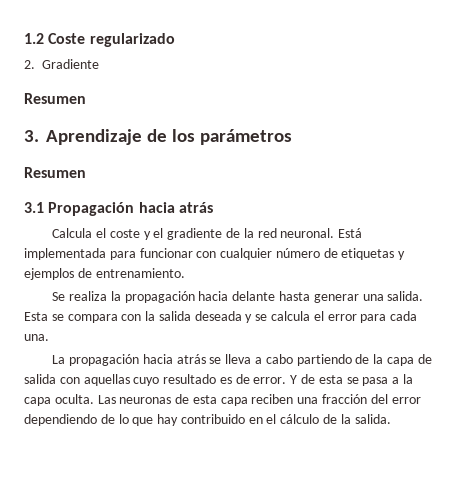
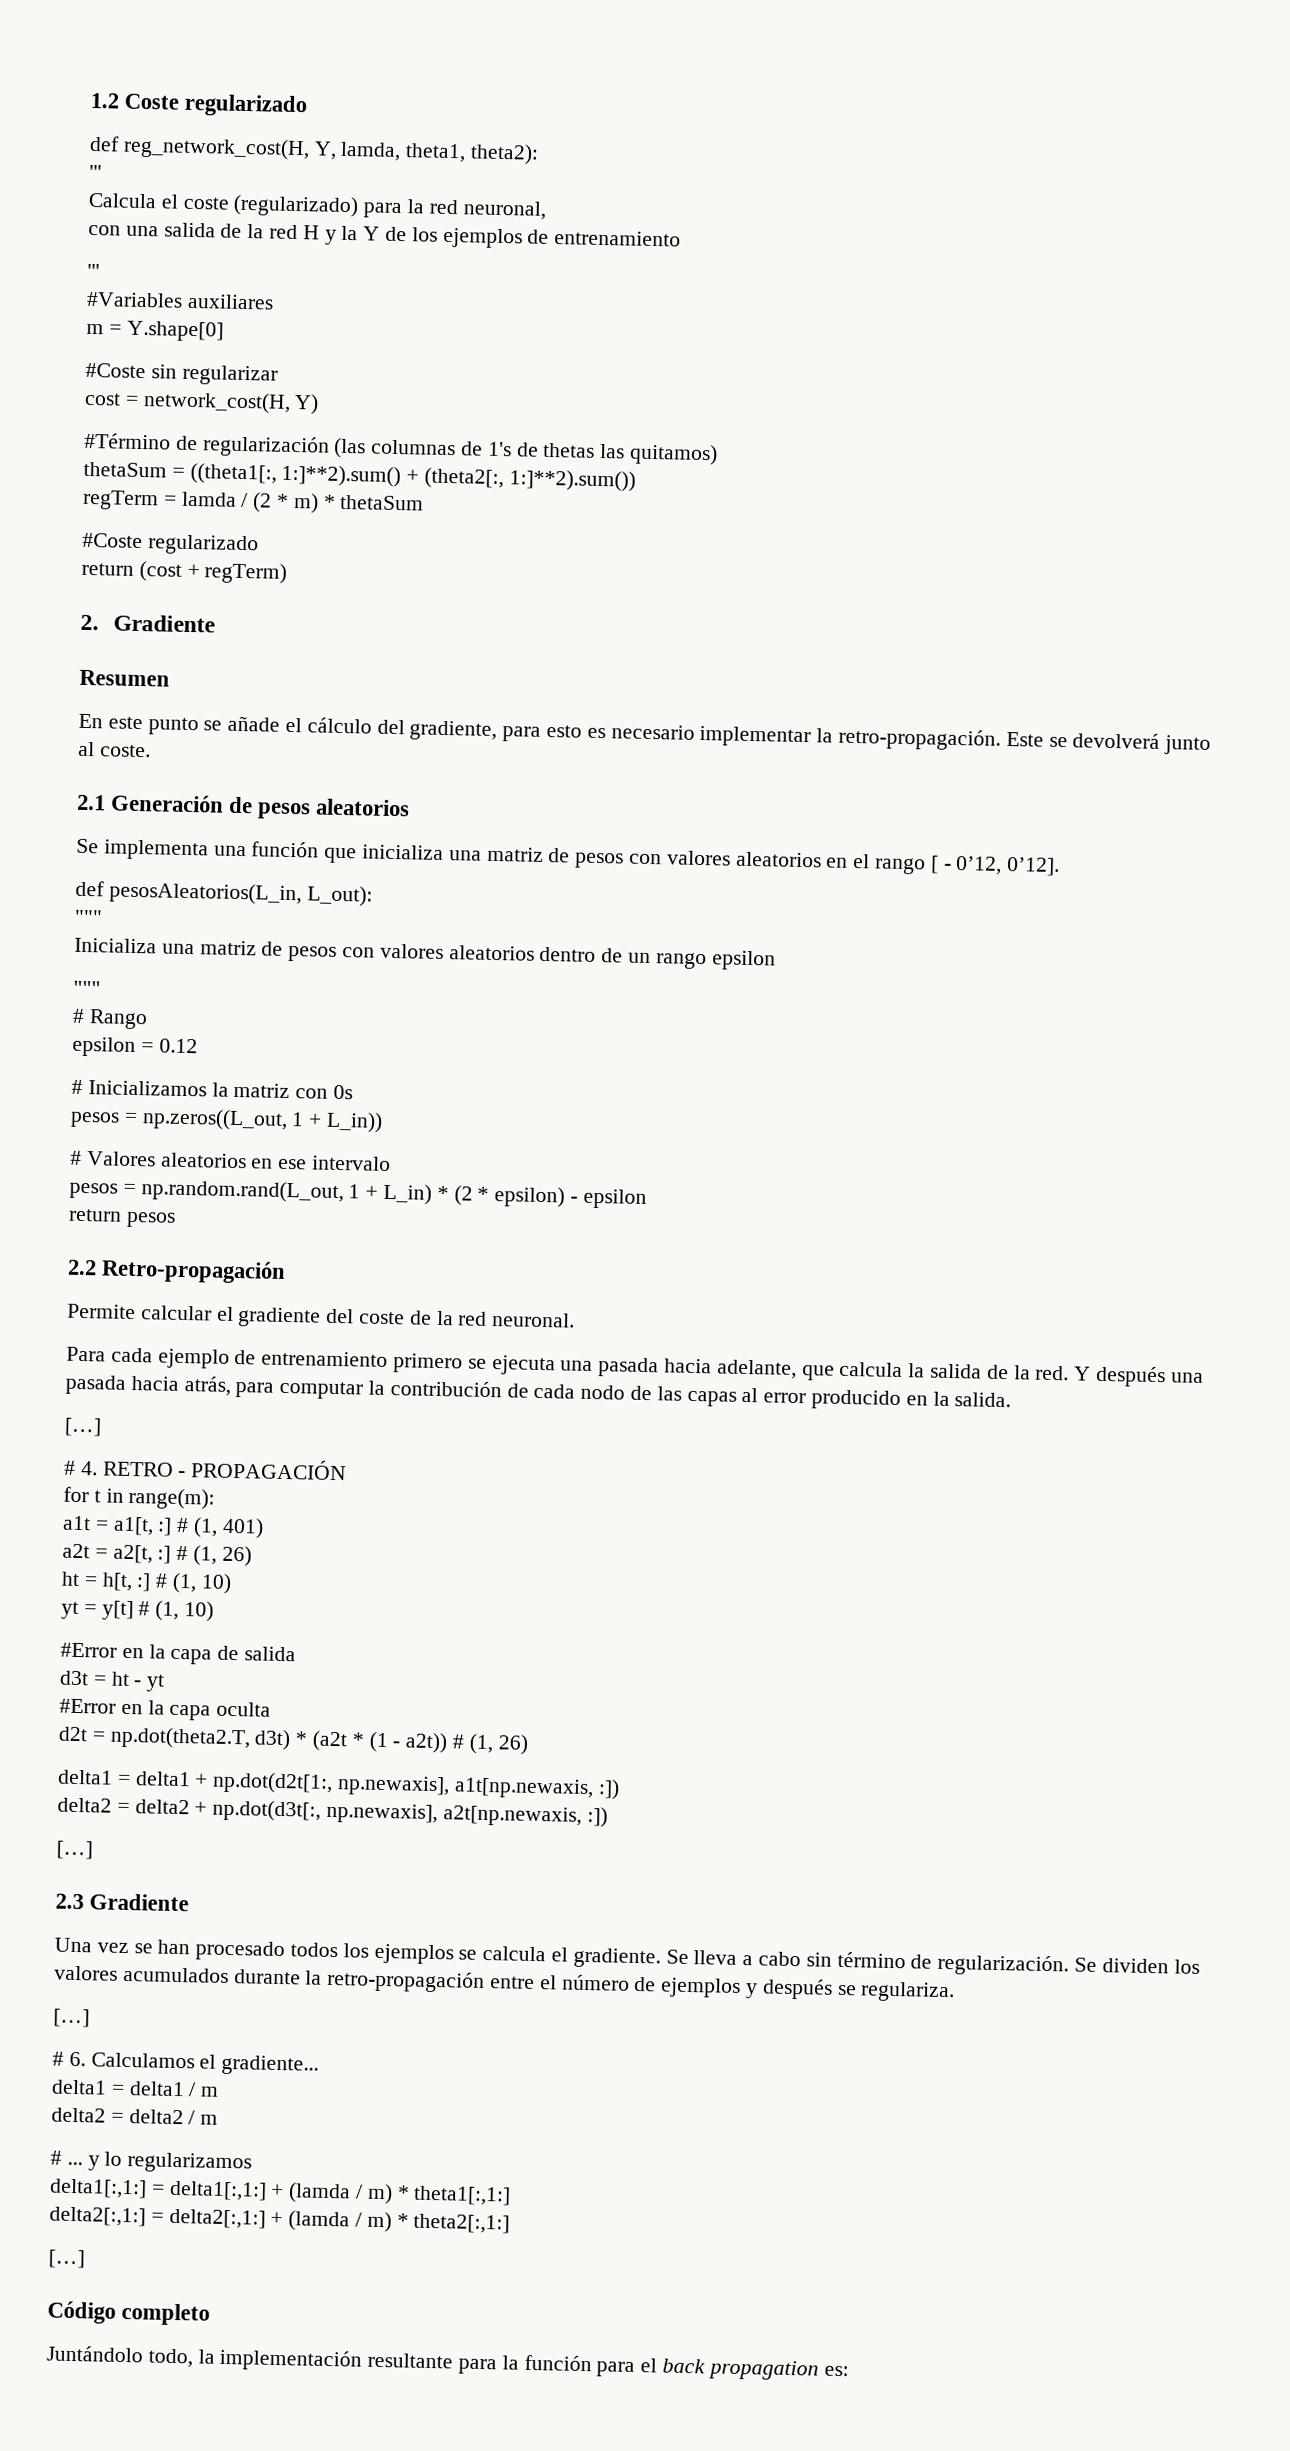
+ def reg_network_cost(H, Y, lamda, theta1, theta2):
+ '''
+ Calcula el coste (regularizado) para la red neuronal,
+ con una salida de la red H y la Y de los ejemplos de entrenamiento
+ '''
+ #Variables auxiliares
+ m = Y.shape[0]
+ #Coste sin regularizar
+ cost = network_cost(H, Y)
+ #Término de regularización (las columnas de 1's de thetas las quitamos)
+ thetaSum = ((theta1[:, 1:]**2).sum() + (theta2[:, 1:]**2).sum())
+ regTerm = lamda / (2 * m) * thetaSum
+ #Coste regularizado
+ return (cost + regTerm)
  2. Gradiente
  Resumen
- 3. Aprendizaje de los parámetros
- Resumen
- 3.1 Propagación hacia atrás
- Calcula el coste y el gradiente de la red neuronal. Está implementada para funcionar con cualquier número de etiquetas y ejemplos de entrenamiento.
- Se realiza la propagación hacia delante hasta generar una salida. Esta se compara con la salida deseada y se calcula el error para cada una.
- La propagación hacia atrás se lleva a cabo partiendo de la capa de salida con aquellas cuyo resultado es de error. Y de esta se pasa a la capa oculta. Las neuronas de esta capa reciben una fracción del error dependiendo de lo que hay contribuido en el cálculo de la salida.
+ En este punto se añade el cálculo del gradiente, para esto es necesario implementar la retro-propagación. Este se devolverá junto al coste.
+ 2.1 Generación de pesos aleatorios
+ Se implementa una función que inicializa una matriz de pesos con valores aleatorios en el rango [ - 0’12, 0’12].
+ def pesosAleatorios(L_in, L_out):
+ """
+ Inicializa una matriz de pesos con valores aleatorios dentro de un rango epsilon
+ """
+ # Rango
+ epsilon = 0.12
+ # Inicializamos la matriz con 0s
+ pesos = np.zeros((L_out, 1 + L_in))
+ # Valores aleatorios en ese intervalo
+ pesos = np.random.rand(L_out, 1 + L_in) * (2 * epsilon) - epsilon
+ return pesos
+ 2.2 Retro-propagación
+ Permite calcular el gradiente del coste de la red neuronal.
+ Para cada ejemplo de entrenamiento primero se ejecuta una pasada hacia adelante, que calcula la salida de la red. Y después una pasada hacia atrás, para computar la contribución de cada nodo de las capas al error producido en la salida.
+ […]
+ # 4. RETRO - PROPAGACIÓN
+ for t in range(m):
+ a1t = a1[t, :] # (1, 401)
+ a2t = a2[t, :] # (1, 26)
+ ht = h[t, :] # (1, 10)
+ yt = y[t] # (1, 10)
+ #Error en la capa de salida
+ d3t = ht - yt
+ #Error en la capa oculta
+ d2t = np.dot(theta2.T, d3t) * (a2t * (1 - a2t)) # (1, 26)
+ delta1 = delta1 + np.dot(d2t[1:, np.newaxis], a1t[np.newaxis, :])
+ delta2 = delta2 + np.dot(d3t[:, np.newaxis], a2t[np.newaxis, :])
+ […]
+ 2.3 Gradiente
+ Una vez se han procesado todos los ejemplos se calcula el gradiente. Se lleva a cabo sin término de regularización. Se dividen los valores acumulados durante la retro-propagación entre el número de ejemplos y después se regulariza.
+ […]
+ # 6. Calculamos el gradiente...
+ delta1 = delta1 / m
+ delta2 = delta2 / m
+ # ... y lo regularizamos
+ delta1[:,1:] = delta1[:,1:] + (lamda / m) * theta1[:,1:]
+ delta2[:,1:] = delta2[:,1:] + (lamda / m) * theta2[:,1:]
+ […]
+ Código completo
+ Juntándolo todo, la implementación resultante para la función para el back propagation es:

